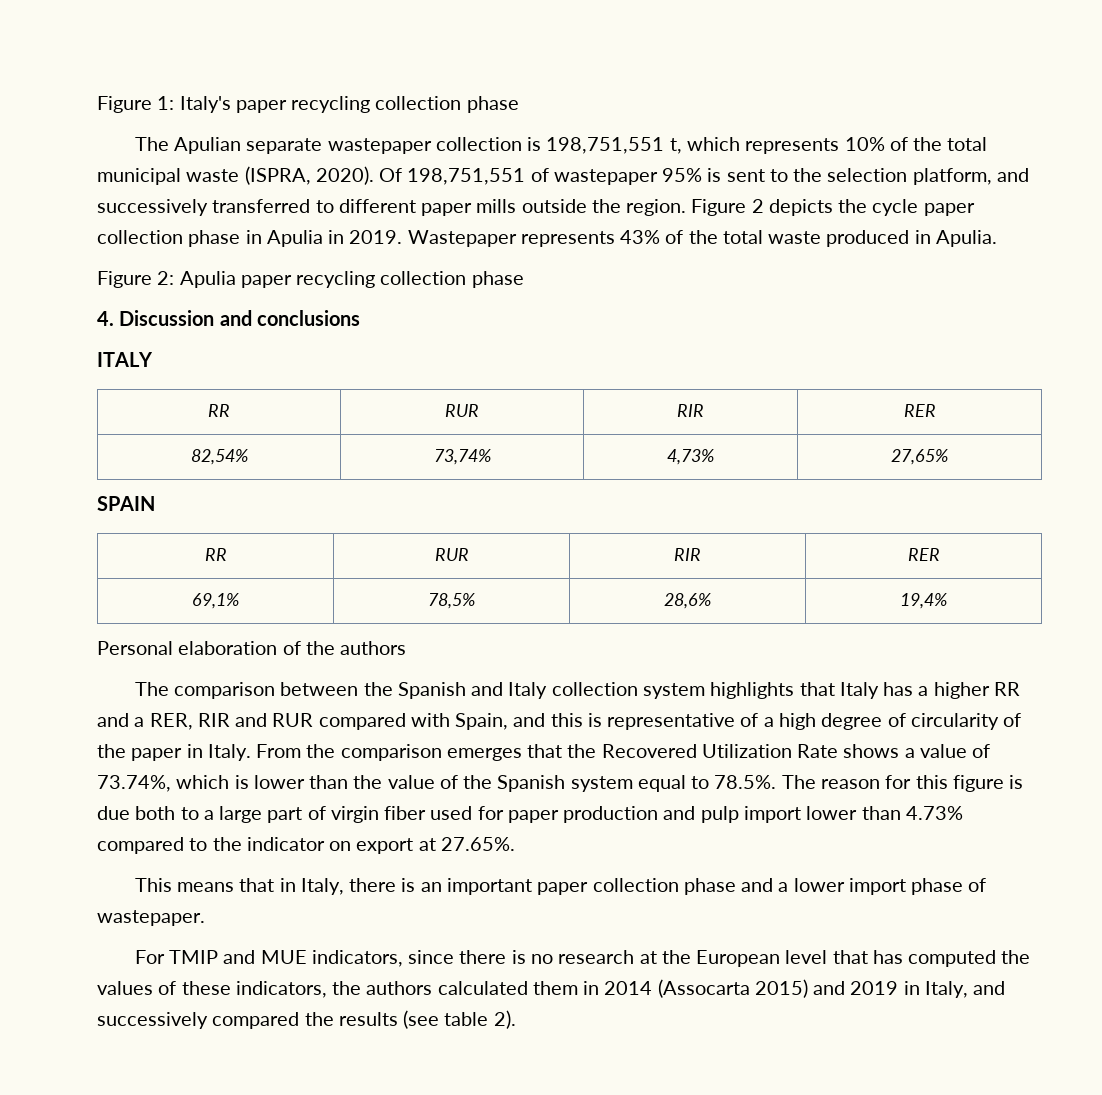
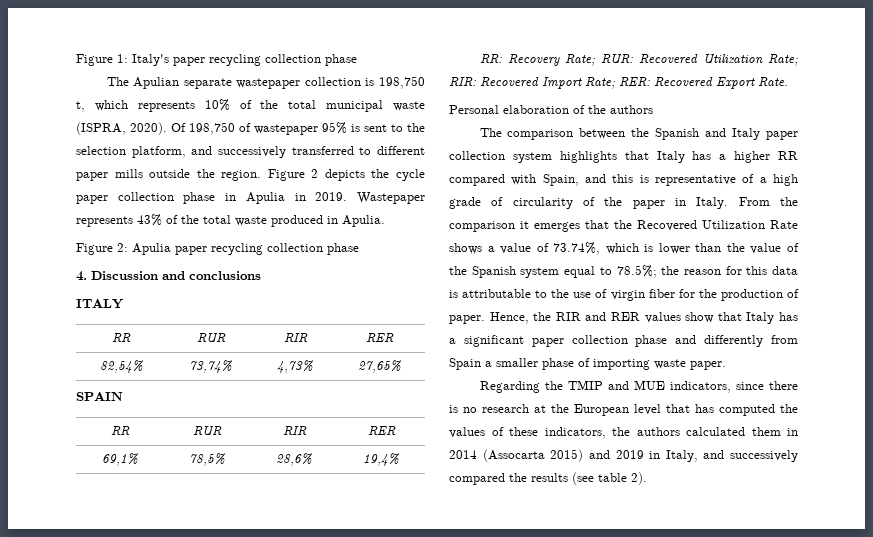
- The Apulian separate wastepaper collection is 198,751,551 t, which represents 10% of the total municipal waste (ISPRA, 2020).
+ The Apulian separate wastepaper collection is 198,750 t, which represents 10% of the total municipal waste (ISPRA, 2020).
- Of 198,751,551 of wastepaper 95% is sent to the selection platform, and successively transferred to different paper mills outside the region.
+ Of 198,750 of wastepaper 95% is sent to the selection platform, and successively transferred to different paper mills outside the region.
+ RR: Recovery Rate; RUR: Recovered Utilization Rate; RIR: Recovered Import Rate; RER: Recovered Export Rate.
- The comparison between the Spanish and Italy collection system highlights that Italy has a higher RR and a RER, RIR and RUR compared with Spain, and this is representative of a high degree of circularity of the paper in Italy.
+ The comparison between the Spanish and Italy paper collection system highlights that Italy has a higher RR compared with Spain, and this is representative of a high grade of circularity of the paper in Italy.
- From the comparison emerges that the Recovered Utilization Rate shows a value of 73.74%, which is lower than the value of the Spanish system equal to 78.5%. The reason for this figure is due both to a large part of virgin fiber used for paper production and pulp import lower than 4.73% compared to the indicator on export at 27.65%.
- This means that in Italy, there is an important paper collection phase and a lower import phase of wastepaper.
- For TMIP and MUE indicators, since there is no research at the European level that has computed the values of these indicators, the authors calculated them in 2014 (Assocarta 2015) and 2019 in Italy, and successively compared the results (see table 2).
+ From the comparison it emerges that the Recovered Utilization Rate shows a value of 73.74%, which is lower than the value of the Spanish system equal to 78.5%; the reason for this data is attributable to the use of virgin fiber for the production of paper. Hence, the RIR and RER values show that Italy has a significant paper collection phase and differently from Spain a smaller phase of importing waste paper.
+ Regarding the TMIP and MUE indicators, since there is no research at the European level that has computed the values of these indicators, the authors calculated them in 2014 (Assocarta 2015) and 2019 in Italy, and successively compared the results (see table 2).

